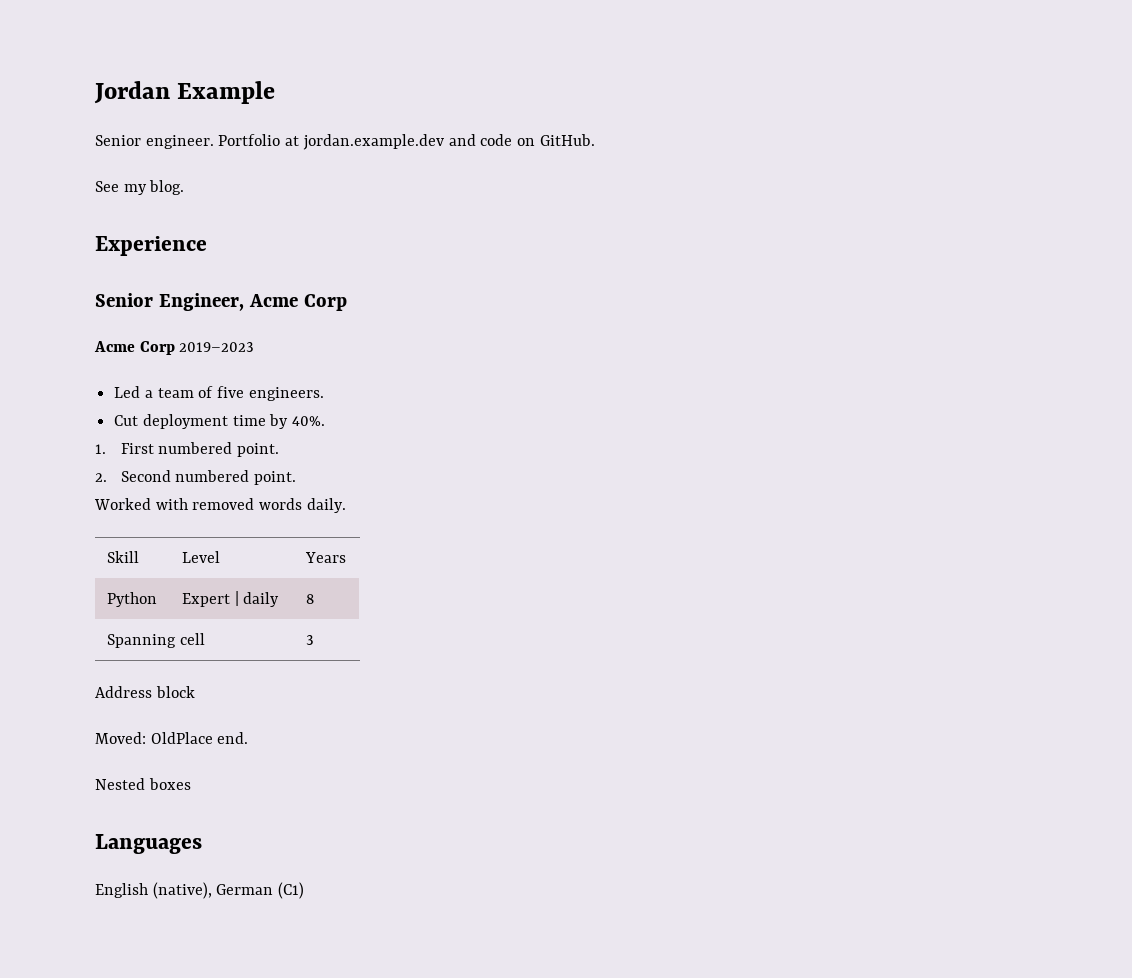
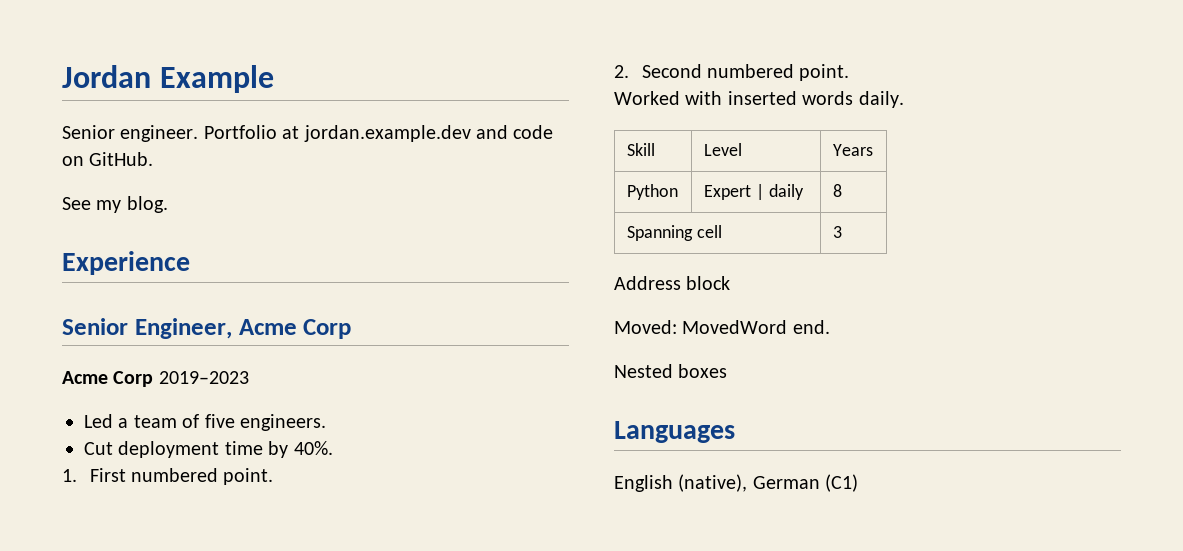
- Worked with removed words daily.
+ Worked with inserted words daily.
- Moved: OldPlace end.
+ Moved: MovedWord end.

